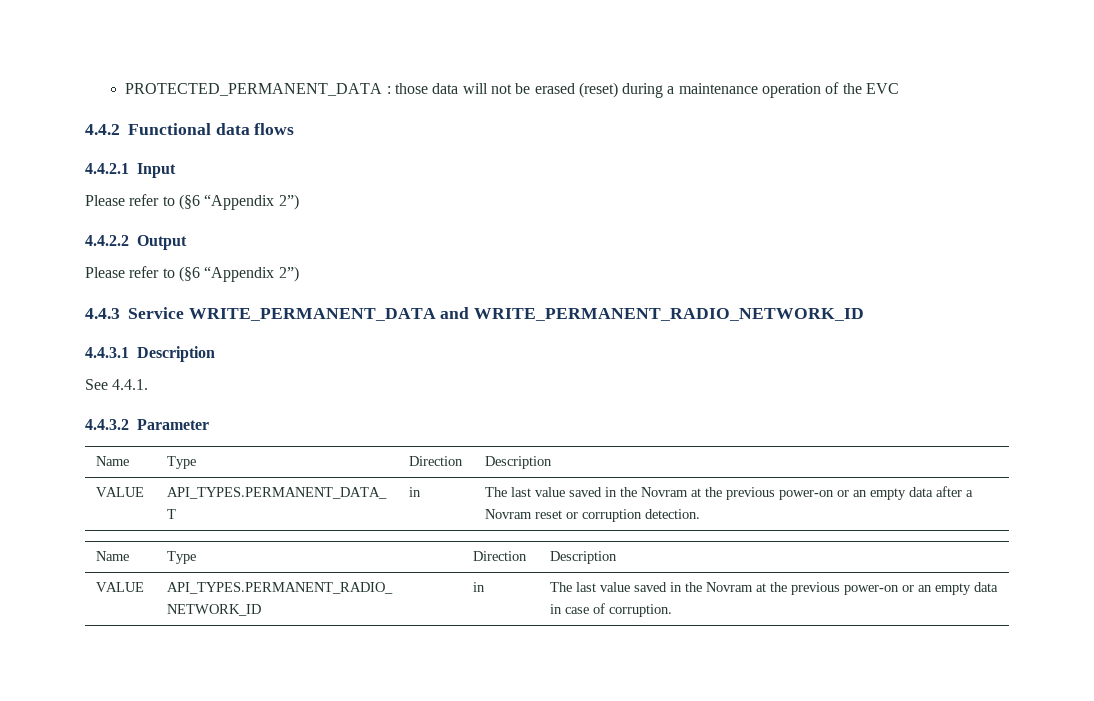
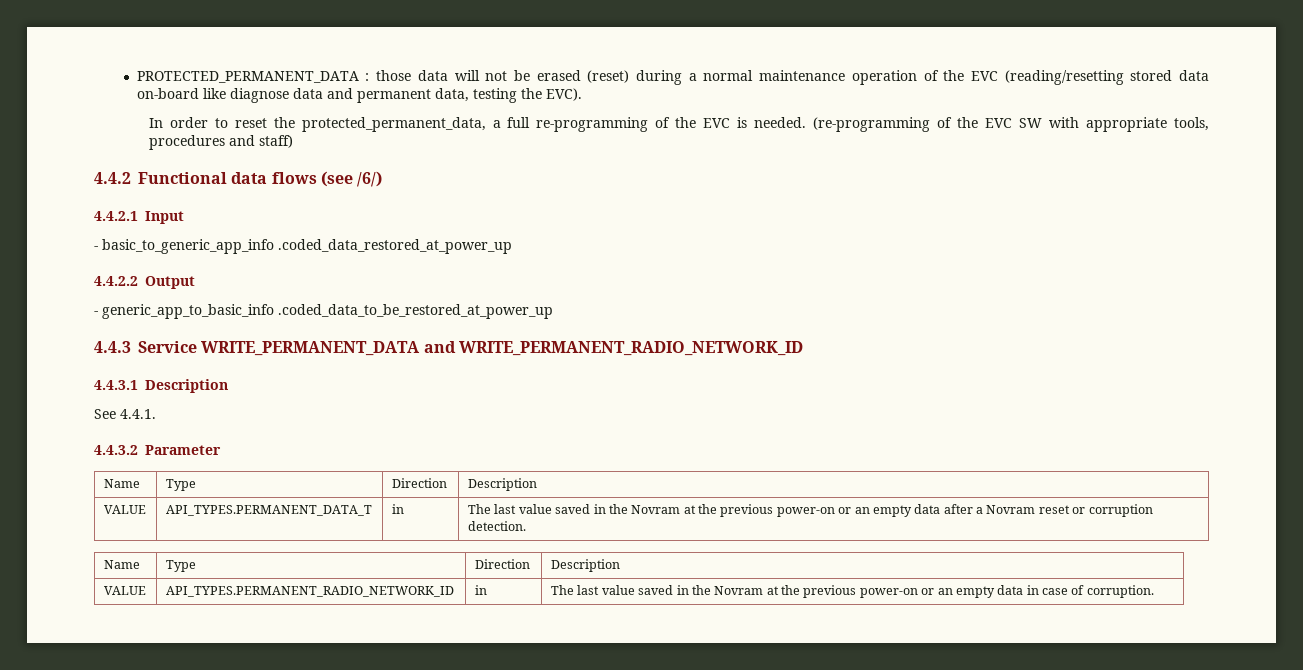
- PROTECTED_PERMANENT_DATA : those data will not be erased (reset) during a maintenance operation of the EVC
+ PROTECTED_PERMANENT_DATA : those data will not be erased (reset) during a normal maintenance operation of the EVC (reading/resetting stored data on-board like diagnose data and permanent data, testing the EVC).
+ In order to reset the protected_permanent_data, a full re-programming of the EVC is needed. (re-programming of the EVC SW with appropriate tools, procedures and staff)
- 4.4.2 Functional data flows
+ 4.4.2 Functional data flows (see /6/)
  4.4.2.1 Input
- Please refer to (§6 “Appendix 2”)
+ - basic_to_generic_app_info .coded_data_restored_at_power_up
  4.4.2.2 Output
- Please refer to (§6 “Appendix 2”)
+ - generic_app_to_basic_info .coded_data_to_be_restored_at_power_up

